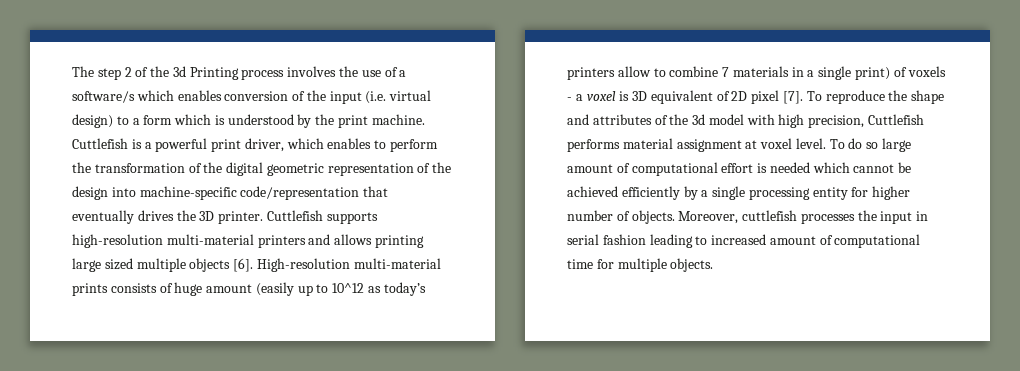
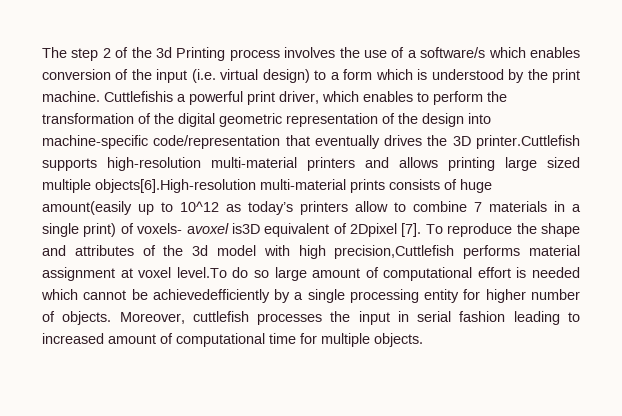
- Cuttlefish is a powerful print driver, which enables to perform the transformation of the digital geometric representation of the design into machine-specific code/representation that eventually drives the 3D printer. Cuttlefish supports high-resolution multi-material printers and allows printing large sized multiple objects [6]. High-resolution multi-material prints consists of huge amount (easily up to 10^12 as today’s printers allow to combine 7 materials in a single print) of voxels - a voxel is 3D equivalent of 2D pixel [7].
+ Cuttlefishis a powerful print driver, which enables to perform the transformation of the digital geometric representation of the design into machine-specific code/representation that eventually drives the 3D printer.Cuttlefish supports high-resolution multi-material printers and allows printing large sized multiple objects[6].High-resolution multi-material prints consists of huge amount(easily up to 10^12 as today’s printers allow to combine 7 materials in a single print) of voxels- avoxel is3D equivalent of 2Dpixel [7].
- To reproduce the shape and attributes of the 3d model with high precision, Cuttlefish performs material assignment at voxel level. To do so large amount of computational effort is needed which cannot be achieved efficiently by a single processing entity for higher number of objects.
+ To reproduce the shape and attributes of the 3d model with high precision,Cuttlefish performs material assignment at voxel level.To do so large amount of computational effort is needed which cannot be achievedefficiently by a single processing entity for higher number of objects.

